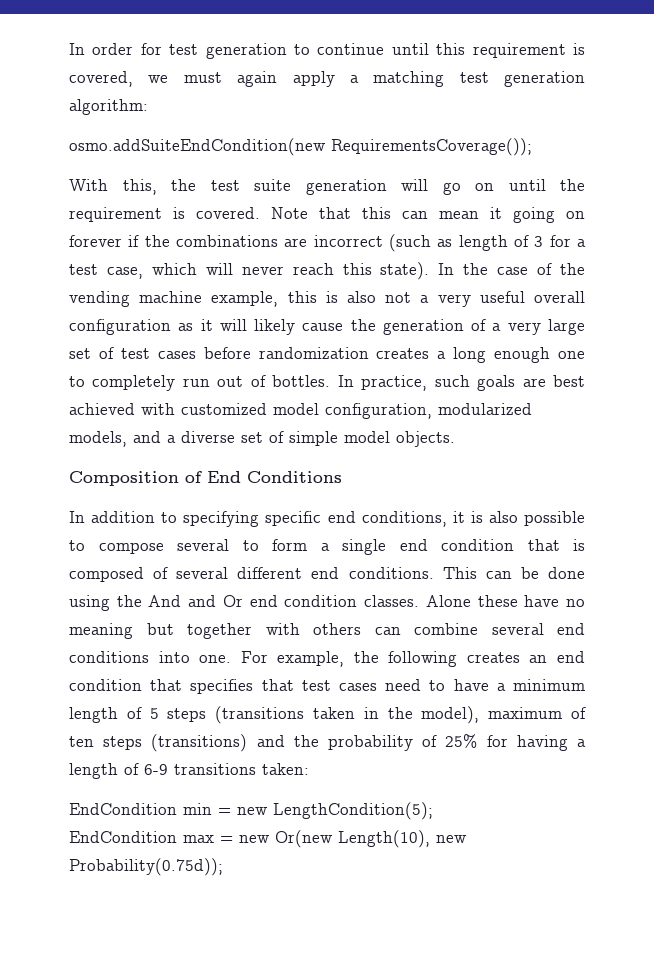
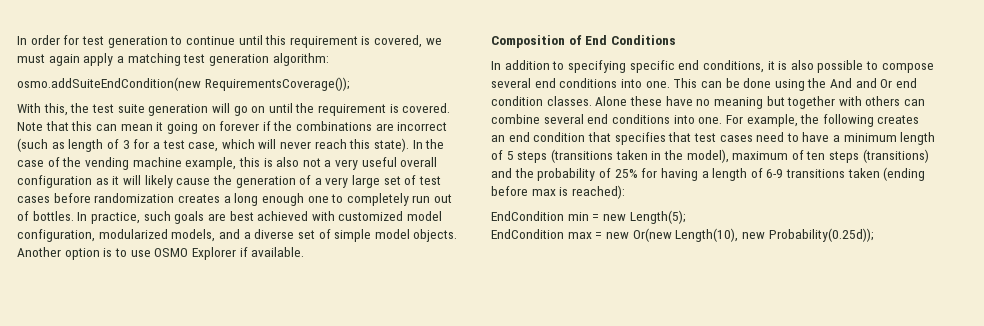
+ Another option is to use OSMO Explorer if available.
- In addition to specifying specific end conditions, it is also possible to compose several to form a single end condition that is composed of several different end conditions.
+ In addition to specifying specific end conditions, it is also possible to compose several end conditions into one.
- For example, the following creates an end condition that specifies that test cases need to have a minimum length of 5 steps (transitions taken in the model), maximum of ten steps (transitions) and the probability of 25% for having a length of 6-9 transitions taken:
+ For example, the following creates an end condition that specifies that test cases need to have a minimum length of 5 steps (transitions taken in the model), maximum of ten steps (transitions) and the probability of 25% for having a length of 6-9 transitions taken (ending before max is reached):
- EndCondition min = new LengthCondition(5);
+ EndCondition min = new Length(5);
- EndCondition max = new Or(new Length(10), new Probability(0.75d));
+ EndCondition max = new Or(new Length(10), new Probability(0.25d));

